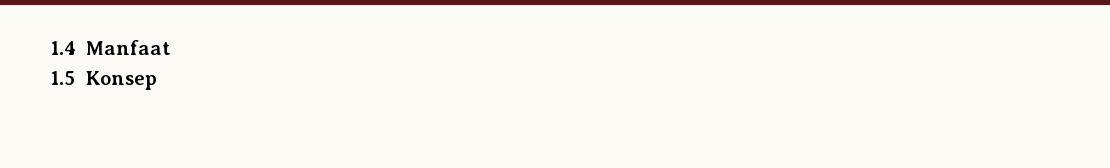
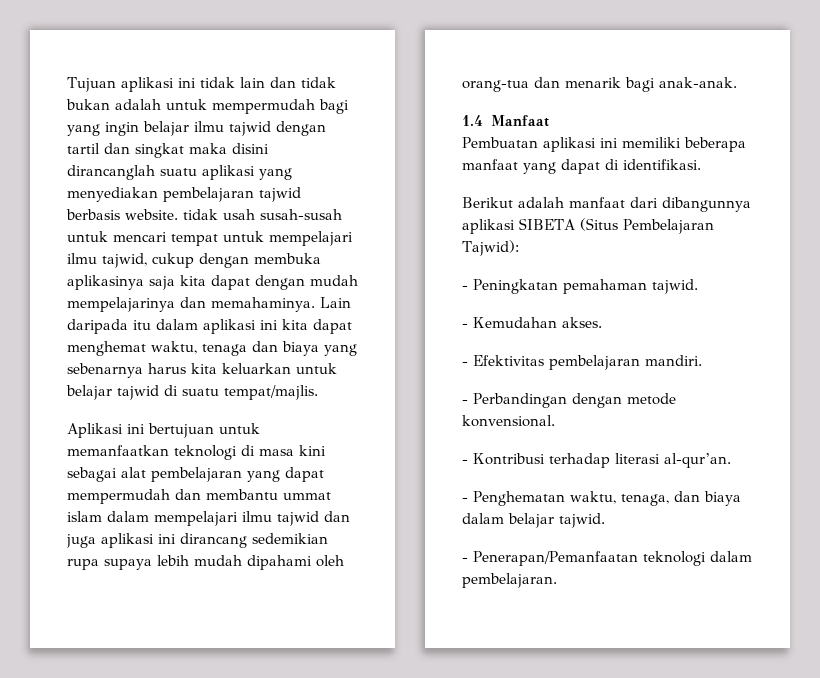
+ Tujuan aplikasi ini tidak lain dan tidak bukan adalah untuk mempermudah bagi yang ingin belajar ilmu tajwid dengan tartil dan singkat maka disini dirancanglah suatu aplikasi yang menyediakan pembelajaran tajwid berbasis website. tidak usah susah-susah untuk mencari tempat untuk mempelajari ilmu tajwid, cukup dengan membuka aplikasinya saja kita dapat dengan mudah mempelajarinya dan memahaminya. Lain daripada itu dalam aplikasi ini kita dapat menghemat waktu, tenaga dan biaya yang sebenarnya harus kita keluarkan untuk belajar tajwid di suatu tempat/majlis.
+ Aplikasi ini bertujuan untuk memanfaatkan teknologi di masa kini sebagai alat pembelajaran yang dapat mempermudah dan membantu ummat islam dalam mempelajari ilmu tajwid dan juga aplikasi ini dirancang sedemikian rupa supaya lebih mudah dipahami oleh orang-tua dan menarik bagi anak-anak.
  1.4 Manfaat
- 1.5 Konsep
+ Pembuatan aplikasi ini memiliki beberapa manfaat yang dapat di identifikasi.
+ Berikut adalah manfaat dari dibangunnya aplikasi SIBETA (Situs Pembelajaran Tajwid):
+ - Peningkatan pemahaman tajwid.
+ - Kemudahan akses.
+ - Efektivitas pembelajaran mandiri.
+ - Perbandingan dengan metode konvensional.
+ - Kontribusi terhadap literasi al-qur’an.
+ - Penghematan waktu, tenaga, dan biaya dalam belajar tajwid.
+ - Penerapan/Pemanfaatan teknologi dalam pembelajaran.

